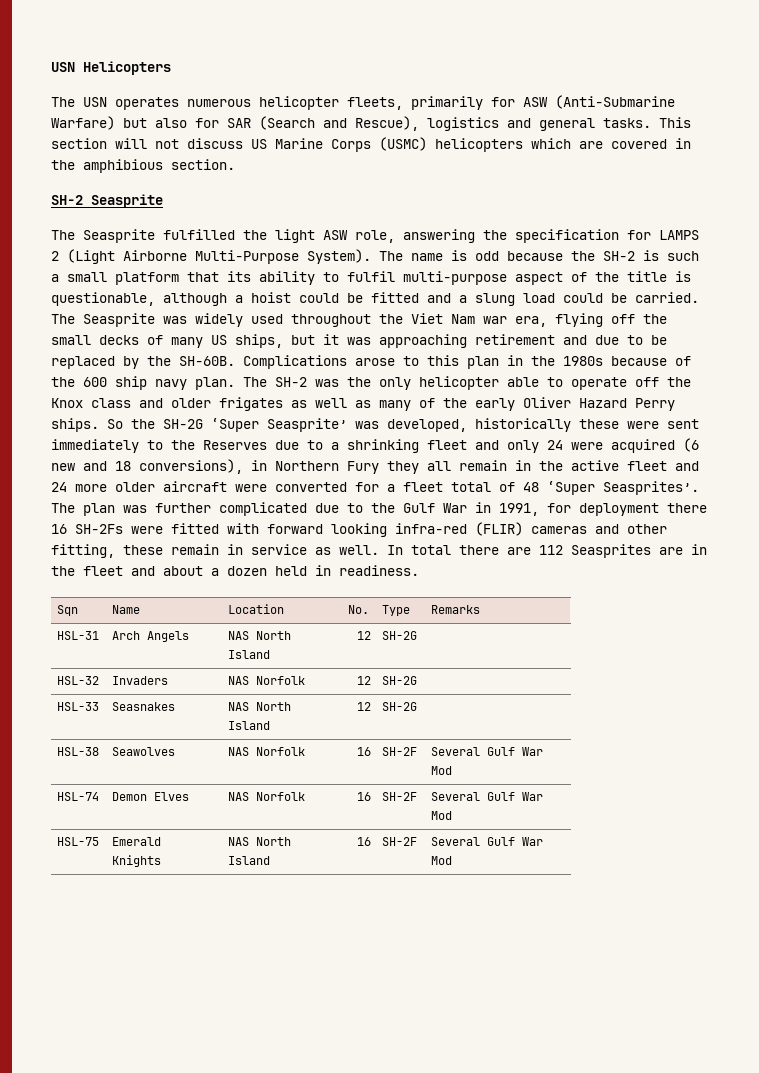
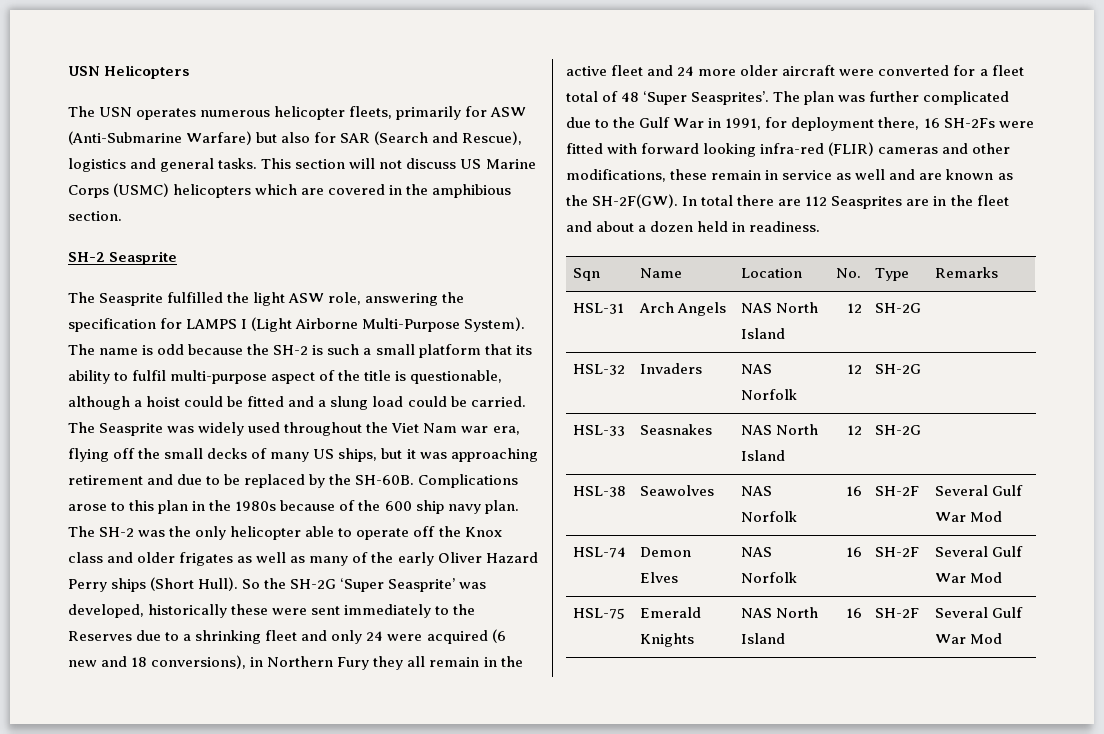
- The Seasprite fulfilled the light ASW role, answering the specification for LAMPS 2 (Light Airborne Multi-Purpose System).
+ The Seasprite fulfilled the light ASW role, answering the specification for LAMPS I (Light Airborne Multi-Purpose System).
- The SH-2 was the only helicopter able to operate off the Knox class and older frigates as well as many of the early Oliver Hazard Perry ships.
+ The SH-2 was the only helicopter able to operate off the Knox class and older frigates as well as many of the early Oliver Hazard Perry ships (Short Hull).
- The plan was further complicated due to the Gulf War in 1991, for deployment there 16 SH-2Fs were fitted with forward looking infra-red (FLIR) cameras and other fitting, these remain in service as well.
+ The plan was further complicated due to the Gulf War in 1991, for deployment there, 16 SH-2Fs were fitted with forward looking infra-red (FLIR) cameras and other modifications, these remain in service as well and are known as the SH-2F(GW).

